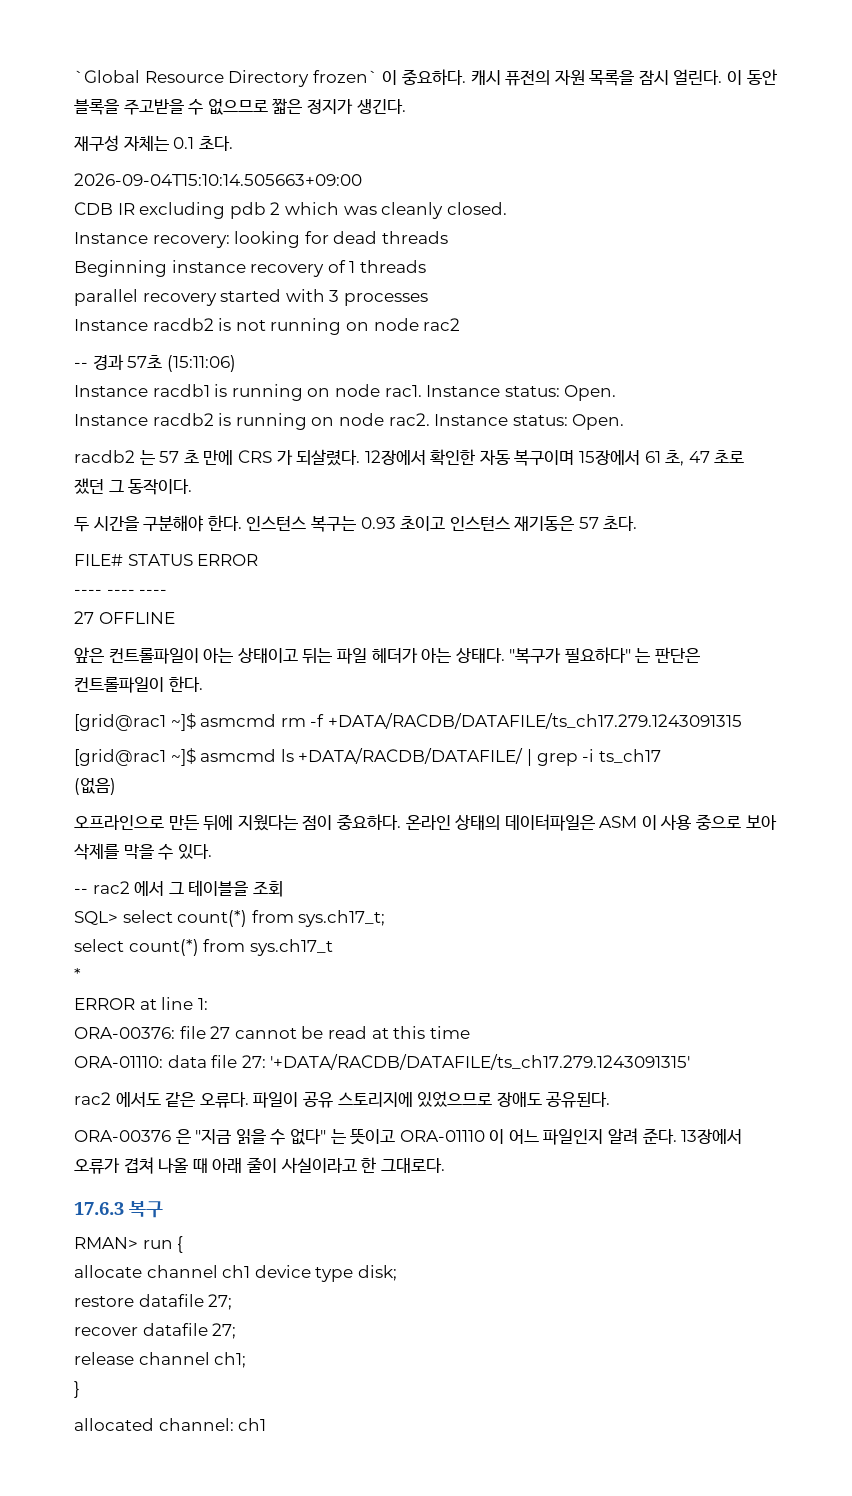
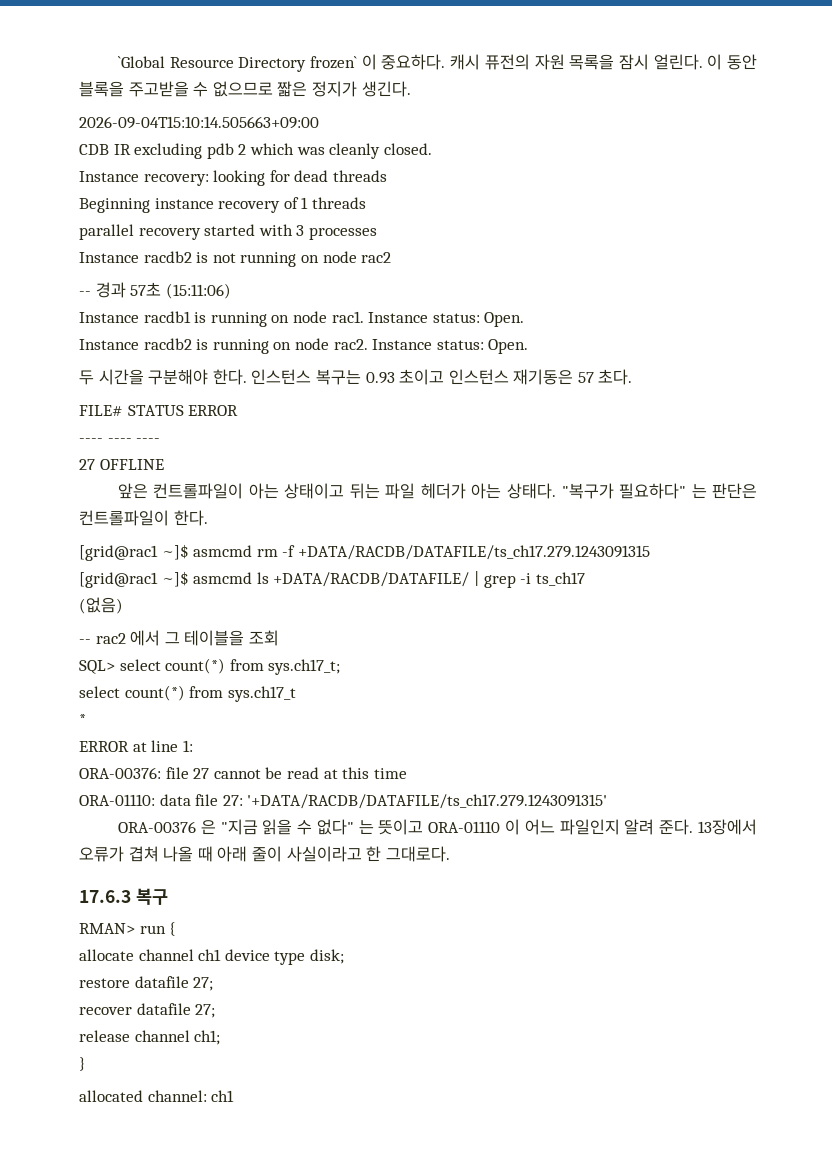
- 재구성 자체는 0.1 초다.
- racdb2 는 57 초 만에 CRS 가 되살렸다. 12장에서 확인한 자동 복구이며 15장에서 61 초, 47 초로 쟀던 그 동작이다.
- 오프라인으로 만든 뒤에 지웠다는 점이 중요하다. 온라인 상태의 데이터파일은 ASM 이 사용 중으로 보아 삭제를 막을 수 있다.
- rac2 에서도 같은 오류다. 파일이 공유 스토리지에 있었으므로 장애도 공유된다.

